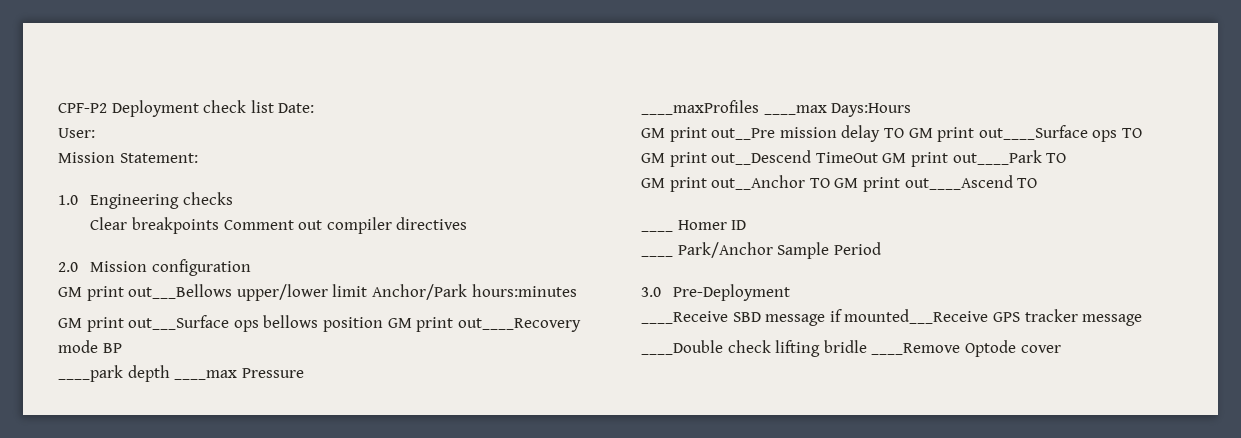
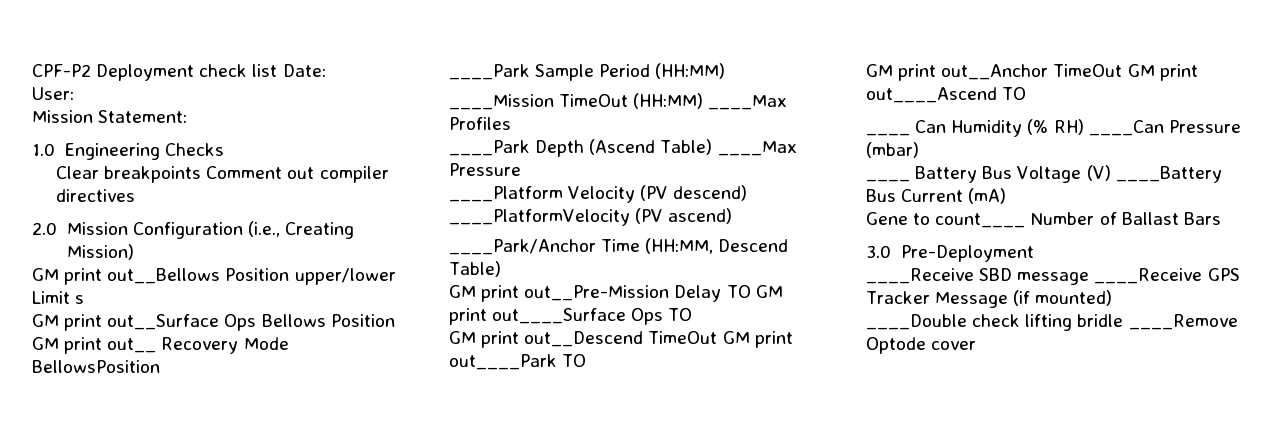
- 1.0 Engineering checks
+ 1.0 Engineering Checks
- 2.0 Mission configuration
- GM print out___Bellows upper/lower limit Anchor/Park hours:minutes
- GM print out___Surface ops bellows position GM print out____Recovery mode BP
- ____park depth ____max Pressure
- ____maxProfiles ____max Days:Hours
- GM print out__Pre mission delay TO GM print out____Surface ops TO
+ 2.0 Mission Configuration (i.e., Creating Mission)
+ GM print out__Bellows Position upper/lower Limit s
+ GM print out__Surface Ops Bellows Position GM print out__ Recovery Mode BellowsPosition
+ ____Park Sample Period (HH:MM)
+ ____Mission TimeOut (HH:MM) ____Max Profiles
+ ____Park Depth (Ascend Table) ____Max Pressure
+ ____Platform Velocity (PV descend) ____PlatformVelocity (PV ascend)
+ ____Park/Anchor Time (HH:MM, Descend Table)
+ GM print out__Pre-Mission Delay TO GM print out____Surface Ops TO
- GM print out__Anchor TO GM print out____Ascend TO
+ GM print out__Anchor TimeOut GM print out____Ascend TO
- ____ Homer ID
- ____ Park/Anchor Sample Period
+ ____ Can Humidity (% RH) ____Can Pressure (mbar)
+ ____ Battery Bus Voltage (V) ____Battery Bus Current (mA)
+ Gene to count____ Number of Ballast Bars
- ____Receive SBD message if mounted___Receive GPS tracker message
+ ____Receive SBD message ____Receive GPS Tracker Message (if mounted)

